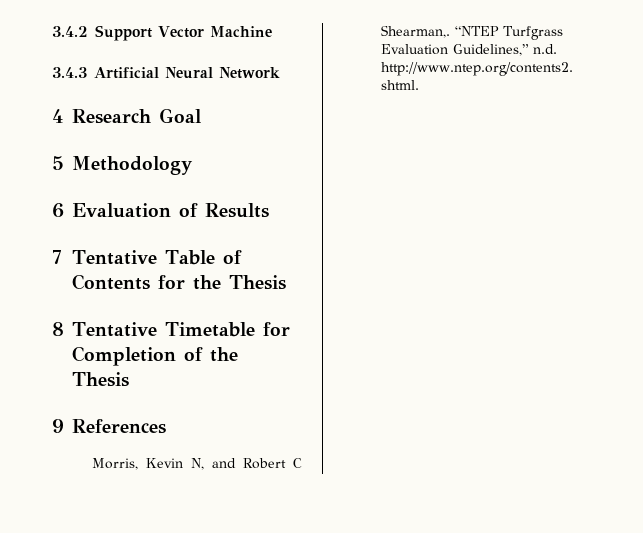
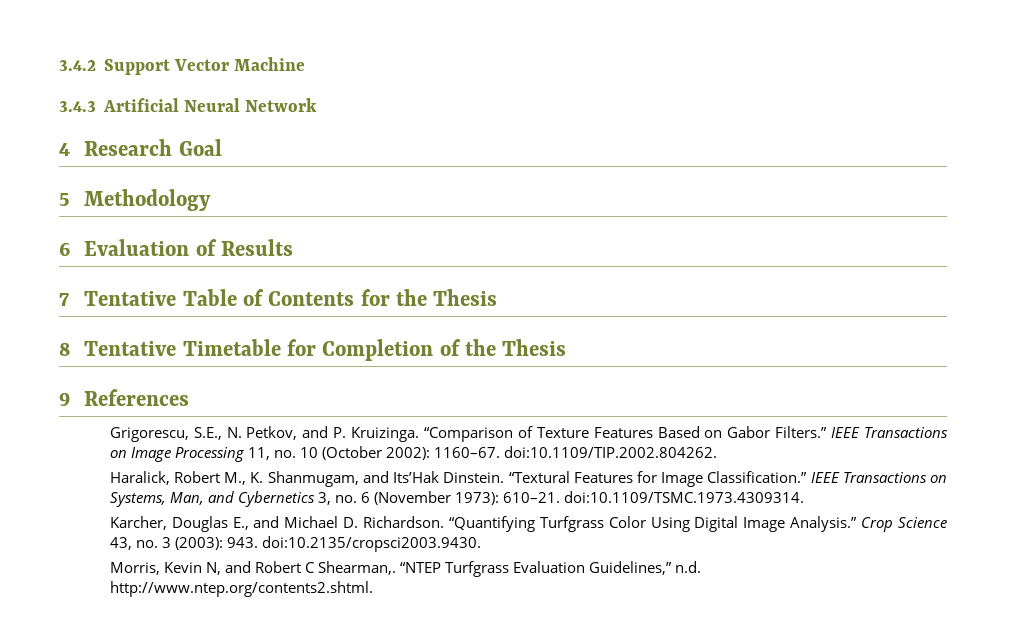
+ Grigorescu, S.E., N. Petkov, and P. Kruizinga. “Comparison of Texture Features Based on Gabor Filters.” IEEE Transactions on Image Processing 11, no. 10 (October 2002): 1160–67. doi:10.1109/TIP.2002.804262.
+ Haralick, Robert M., K. Shanmugam, and Its’Hak Dinstein. “Textural Features for Image Classification.” IEEE Transactions on Systems, Man, and Cybernetics 3, no. 6 (November 1973): 610–21. doi:10.1109/TSMC.1973.4309314.
+ Karcher, Douglas E., and Michael D. Richardson. “Quantifying Turfgrass Color Using Digital Image Analysis.” Crop Science 43, no. 3 (2003): 943. doi:10.2135/cropsci2003.9430.

